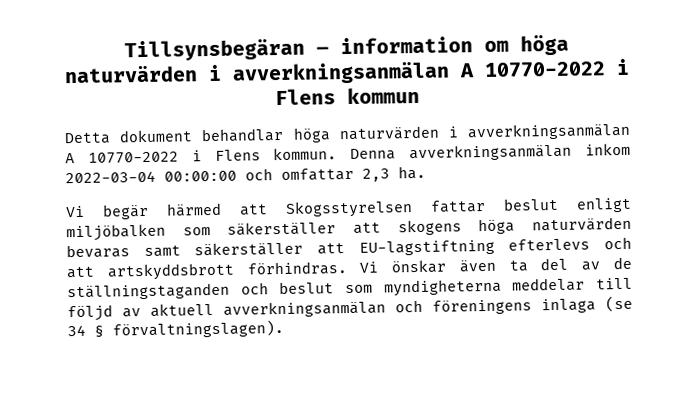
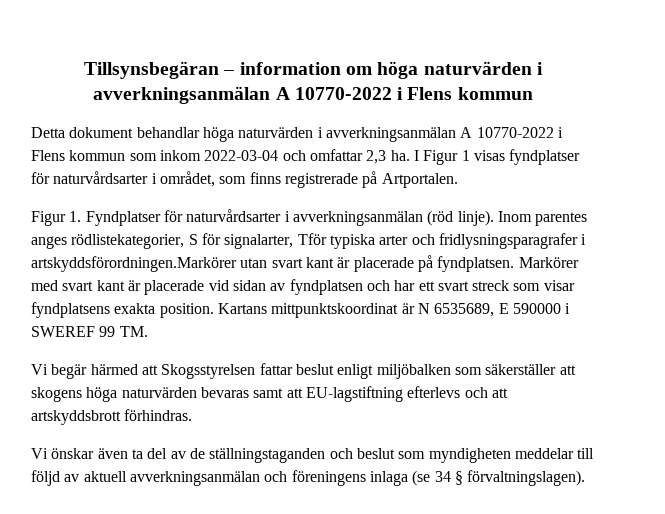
- Detta dokument behandlar höga naturvärden i avverkningsanmälan A 10770-2022 i Flens kommun. Denna avverkningsanmälan inkom 2022-03-04 00:00:00 och omfattar 2,3 ha.
+ Detta dokument behandlar höga naturvärden i avverkningsanmälan A 10770-2022 i Flens kommun som inkom 2022-03-04 och omfattar 2,3 ha. I Figur 1 visas fyndplatser för naturvårdsarter i området, som finns registrerade på Artportalen.
+ Figur 1. Fyndplatser för naturvårdsarter i avverkningsanmälan (röd linje). Inom parentes anges rödlistekategorier, S för signalarter, Tför typiska arter och fridlysningsparagrafer i artskyddsförordningen.Markörer utan svart kant är placerade på fyndplatsen. Markörer med svart kant är placerade vid sidan av fyndplatsen och har ett svart streck som visar fyndplatsens exakta position. Kartans mittpunktskoordinat är N 6535689, E 590000 i SWEREF 99 TM.
- Vi begär härmed att Skogsstyrelsen fattar beslut enligt miljöbalken som säkerställer att skogens höga naturvärden bevaras samt säkerställer att EU-lagstiftning efterlevs och att artskyddsbrott förhindras. Vi önskar även ta del av de ställningstaganden och beslut som myndigheterna meddelar till följd av aktuell avverkningsanmälan och föreningens inlaga (se 34 § förvaltningslagen).
+ Vi begär härmed att Skogsstyrelsen fattar beslut enligt miljöbalken som säkerställer att skogens höga naturvärden bevaras samt att EU-lagstiftning efterlevs och att artskyddsbrott förhindras.
+ Vi önskar även ta del av de ställningstaganden och beslut som myndigheten meddelar till följd av aktuell avverkningsanmälan och föreningens inlaga (se 34 § förvaltningslagen).

